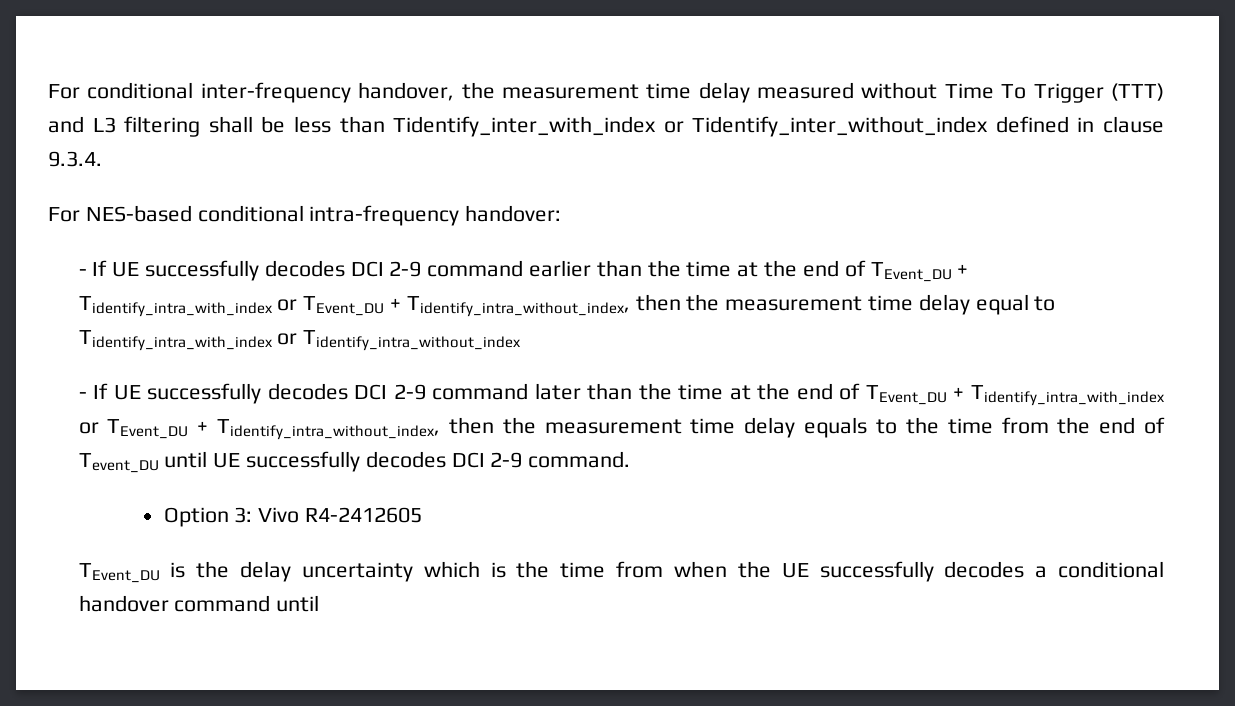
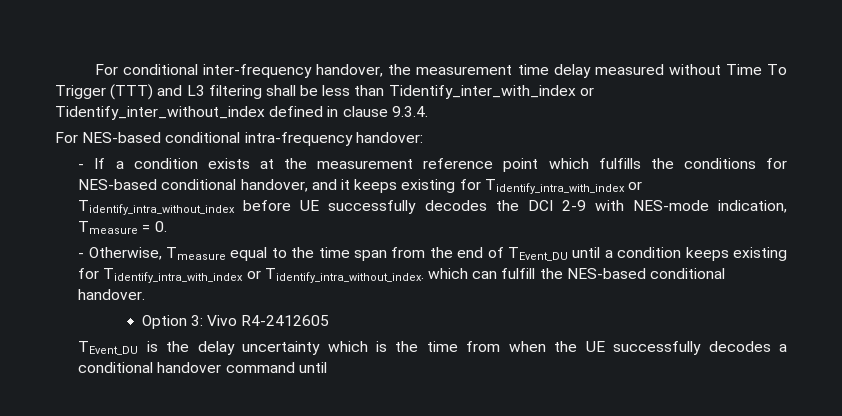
- - If UE successfully decodes DCI 2-9 command earlier than the time at the end of TEvent_DU + Tidentify_intra_with_index or TEvent_DU + Tidentify_intra_without_index, then the measurement time delay equal to Tidentify_intra_with_index or Tidentify_intra_without_index
- - If UE successfully decodes DCI 2-9 command later than the time at the end of TEvent_DU + Tidentify_intra_with_index or TEvent_DU + Tidentify_intra_without_index, then the measurement time delay equals to the time from the end of Tevent_DU until UE successfully decodes DCI 2-9 command.
+ - If a condition exists at the measurement reference point which fulfills the conditions for NES-based conditional handover, and it keeps existing for Tidentify_intra_with_index or Tidentify_intra_without_index before UE successfully decodes the DCI 2-9 with NES-mode indication, Tmeasure = 0.
+ - Otherwise, Tmeasure equal to the time span from the end of TEvent_DU until a condition keeps existing for Tidentify_intra_with_index or Tidentify_intra_without_index. which can fulfill the NES-based conditional handover.

